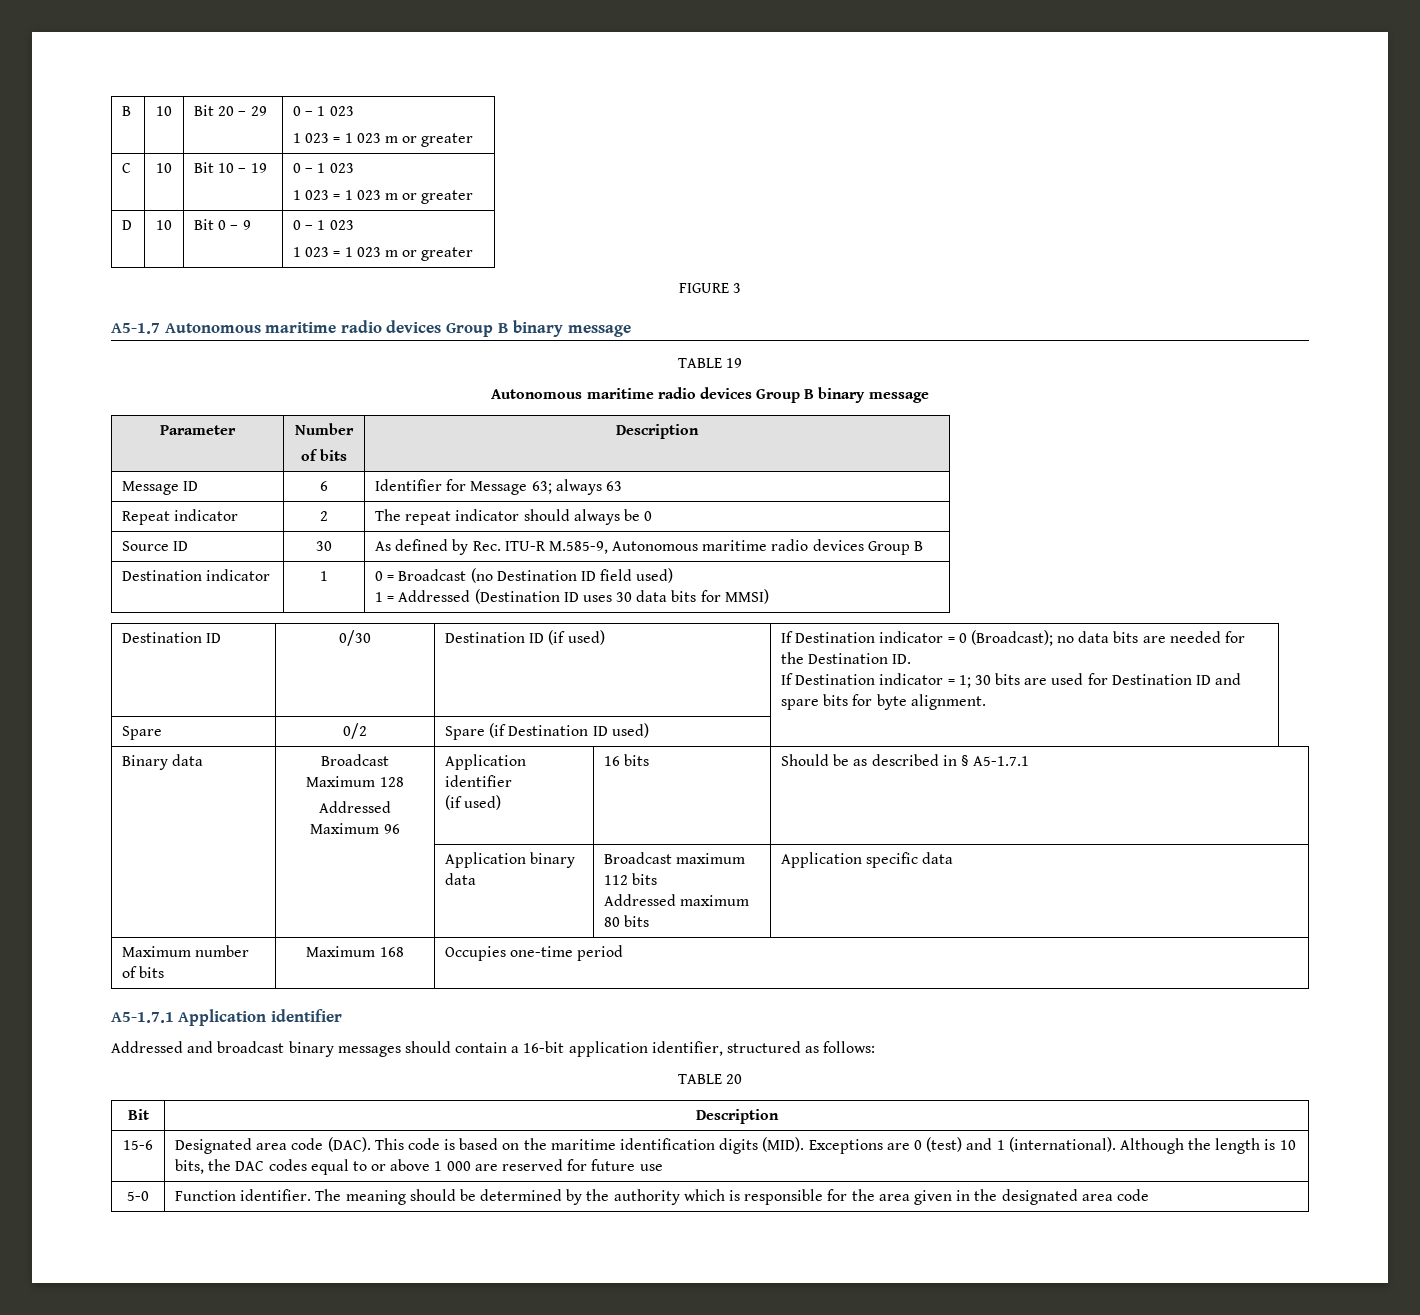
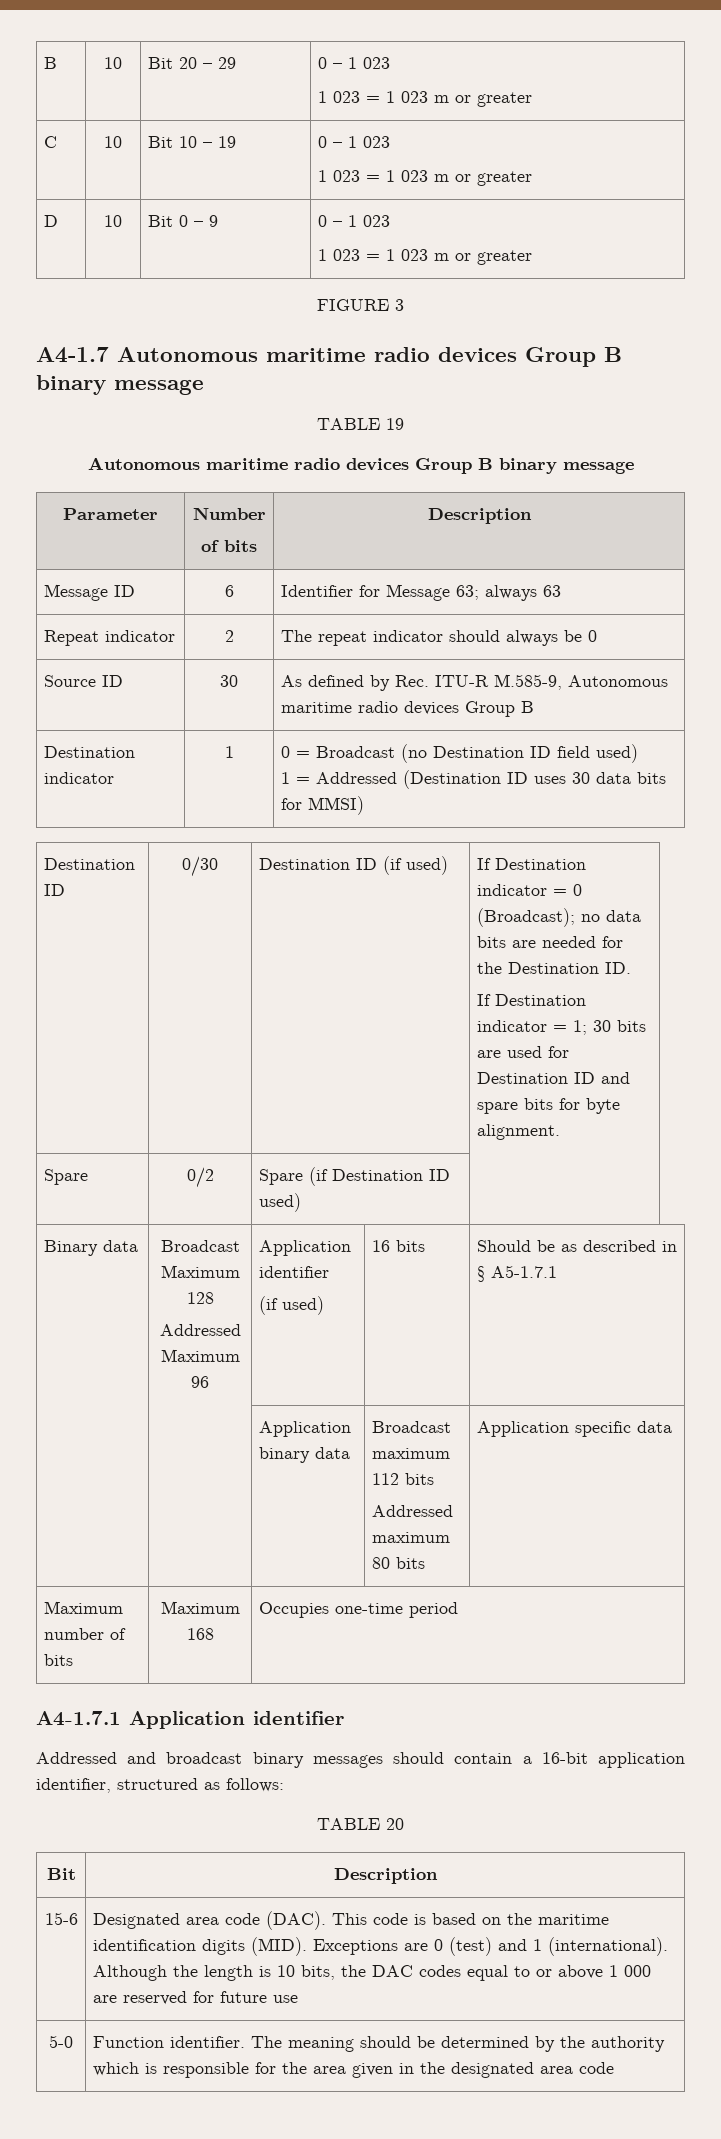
- A5-1.7 Autonomous maritime radio devices Group B binary message
+ A4-1.7 Autonomous maritime radio devices Group B binary message
- A5-1.7.1 Application identifier
+ A4-1.7.1 Application identifier

